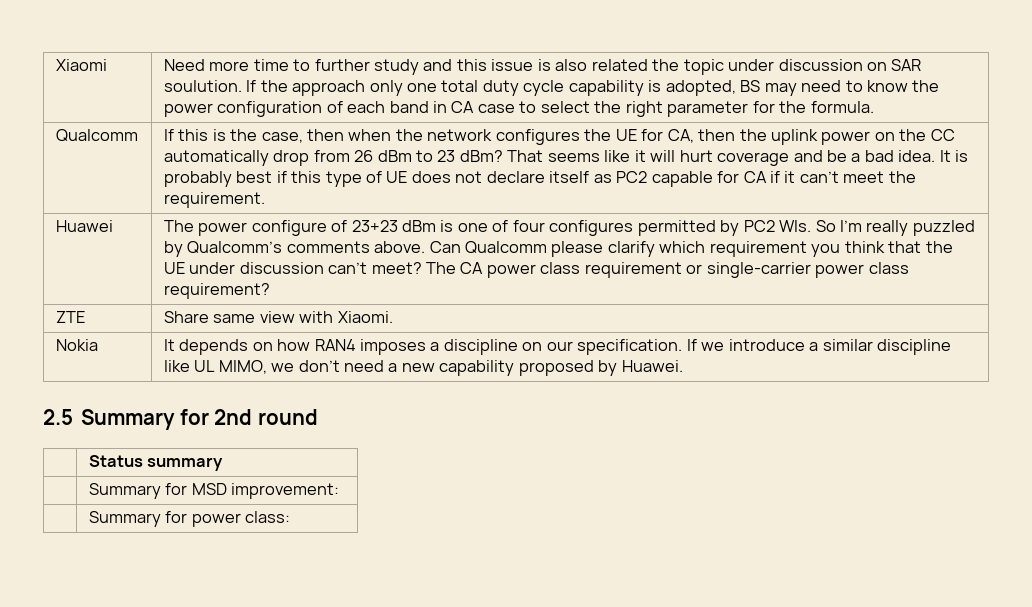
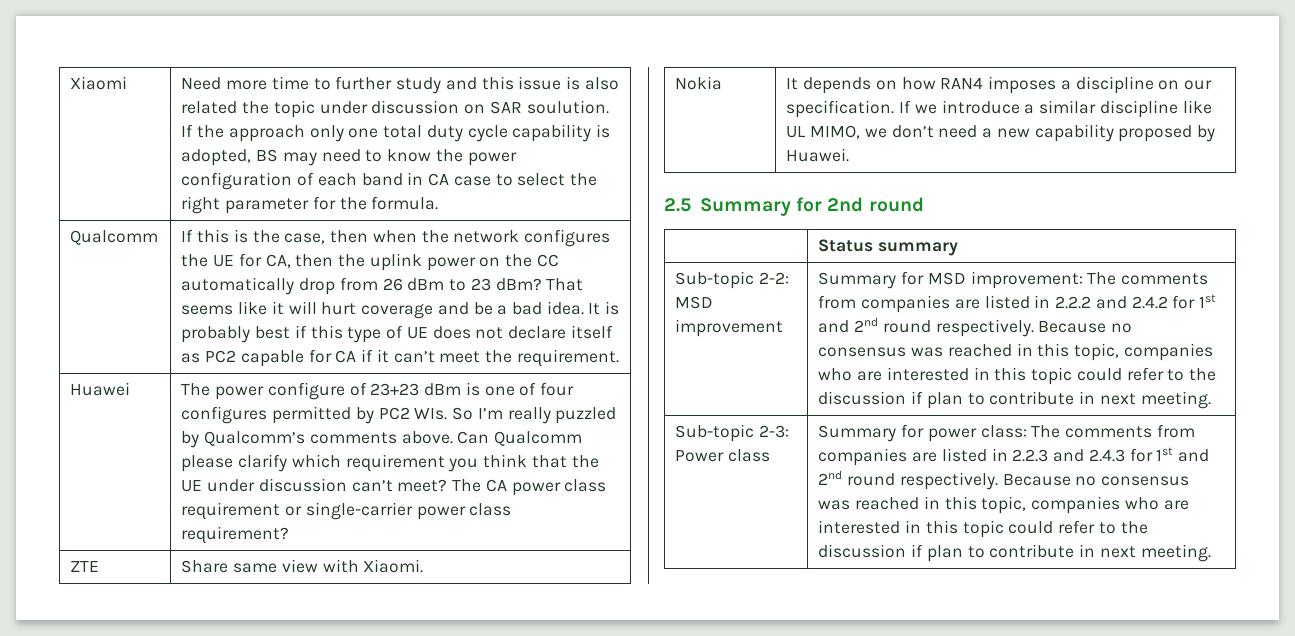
+ Sub-topic 2-2: MSD improvement
- Summary for MSD improvement:
- | Summary for power class:
+ Summary for MSD improvement: The comments from companies are listed in 2.2.2 and 2.4.2 for 1st and 2nd round respectively. Because no consensus was reached in this topic, companies who are interested in this topic could refer to the discussion if plan to contribute in next meeting.
+ Sub-topic 2-3: Power class | Summary for power class: The comments from companies are listed in 2.2.3 and 2.4.3 for 1st and 2nd round respectively. Because no consensus was reached in this topic, companies who are interested in this topic could refer to the discussion if plan to contribute in next meeting.

